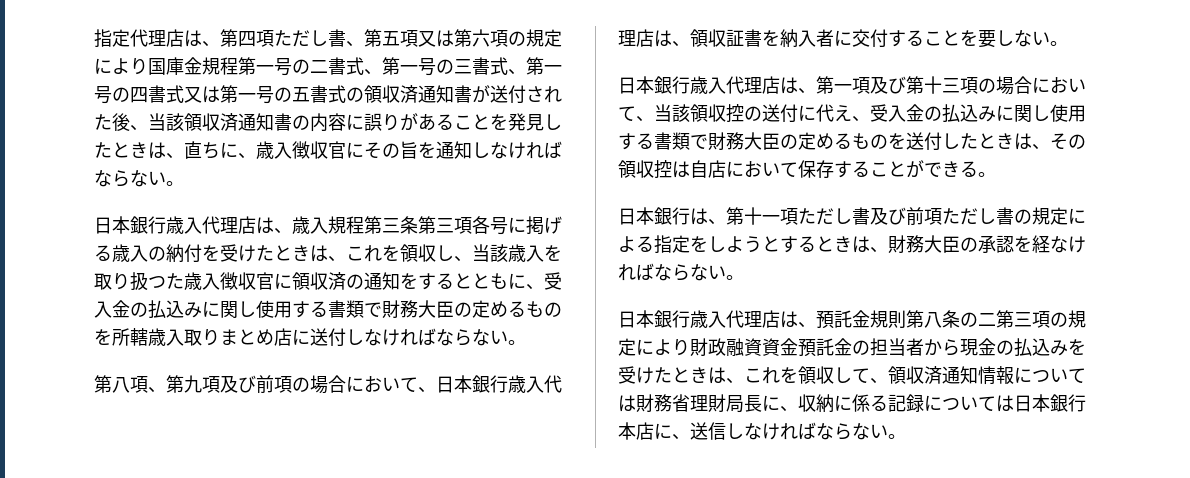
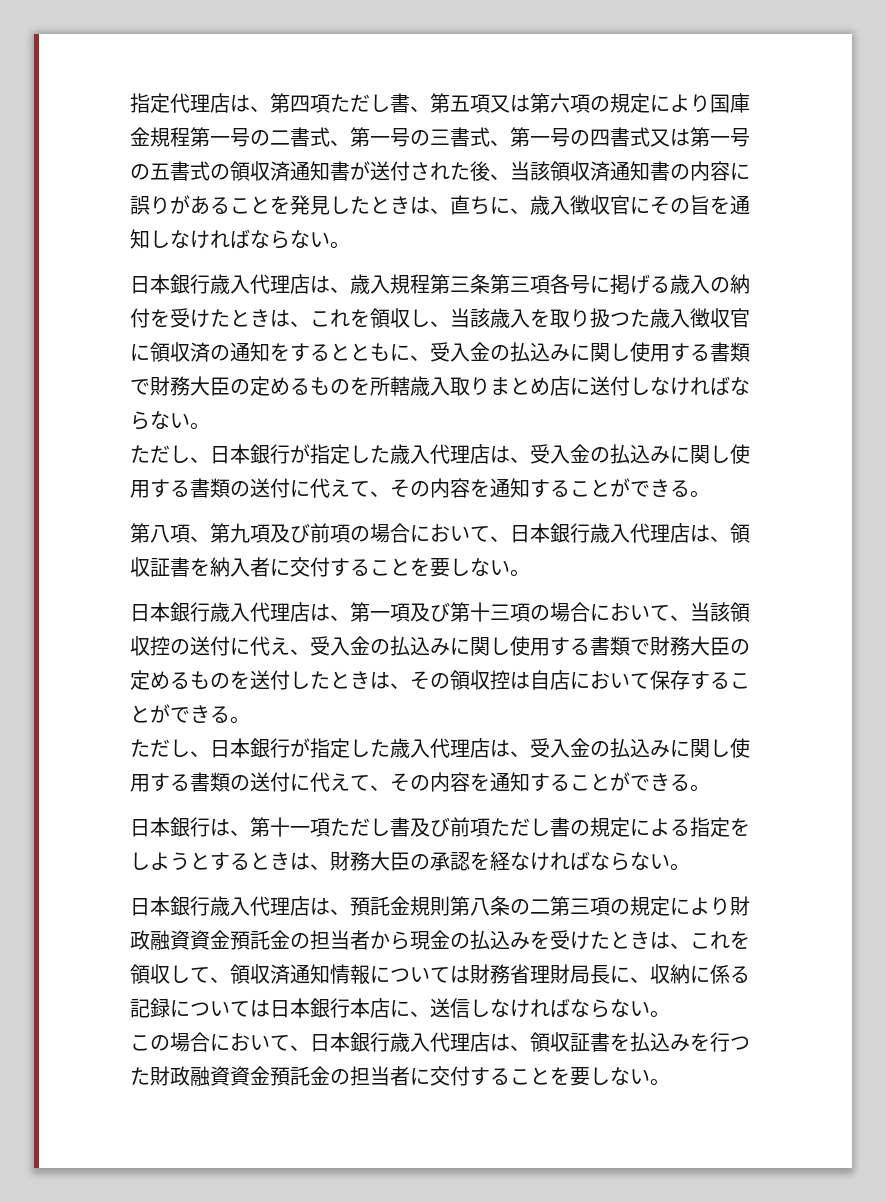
  日本銀行歳入代理店は、歳入規程第三条第三項各号に掲げる歳入の納付を受けたときは、これを領収し、当該歳入を取り扱つた歳入徴収官に領収済の通知をするとともに、受入金の払込みに関し使用する書類で財務大臣の定めるものを所轄歳入取りまとめ店に送付しなければならない。
+ ただし、日本銀行が指定した歳入代理店は、受入金の払込みに関し使用する書類の送付に代えて、その内容を通知することができる。
  日本銀行歳入代理店は、第一項及び第十三項の場合において、当該領収控の送付に代え、受入金の払込みに関し使用する書類で財務大臣の定めるものを送付したときは、その領収控は自店において保存することができる。
+ ただし、日本銀行が指定した歳入代理店は、受入金の払込みに関し使用する書類の送付に代えて、その内容を通知することができる。
+ この場合において、日本銀行歳入代理店は、領収証書を払込みを行つた財政融資資金預託金の担当者に交付することを要しない。

